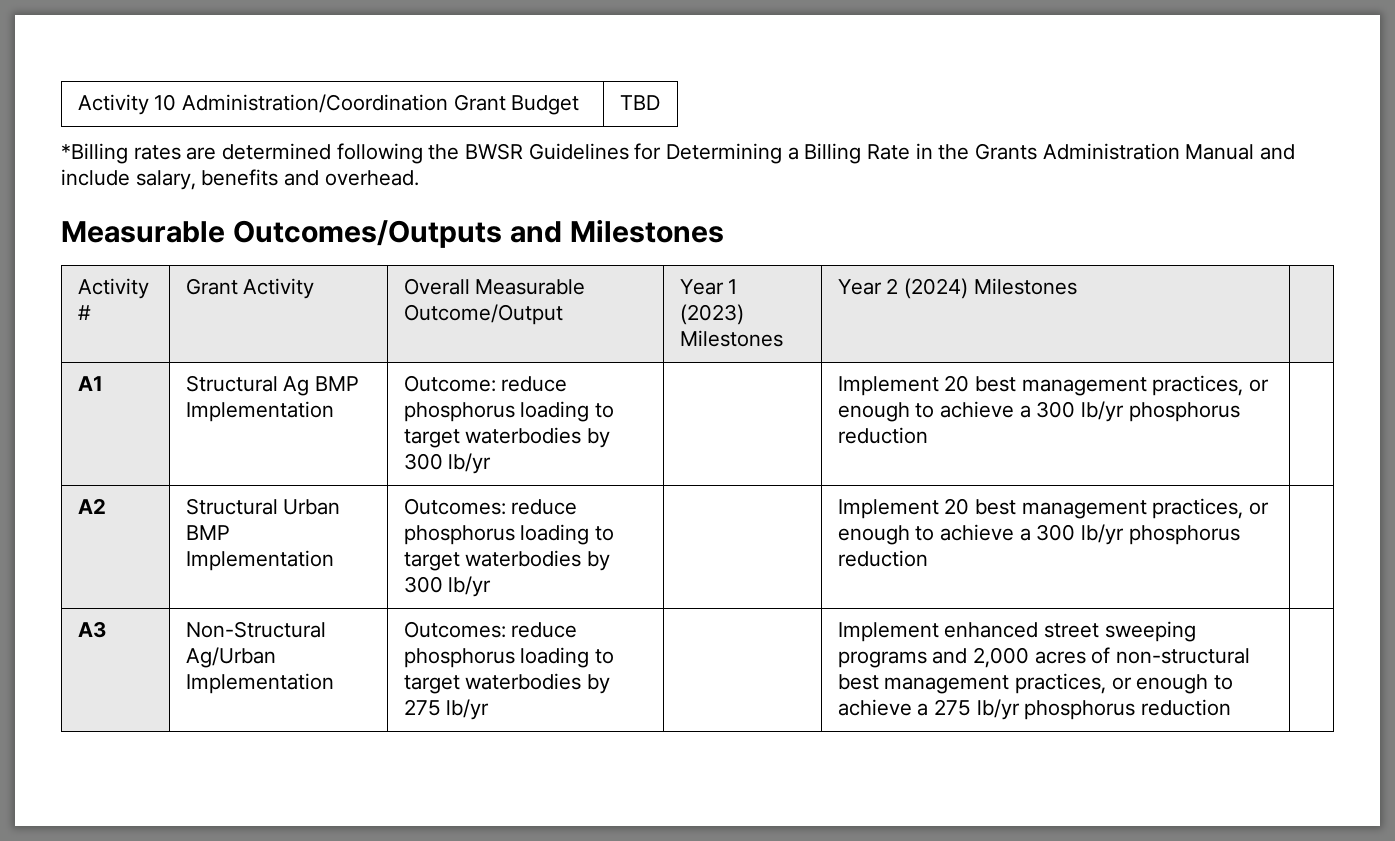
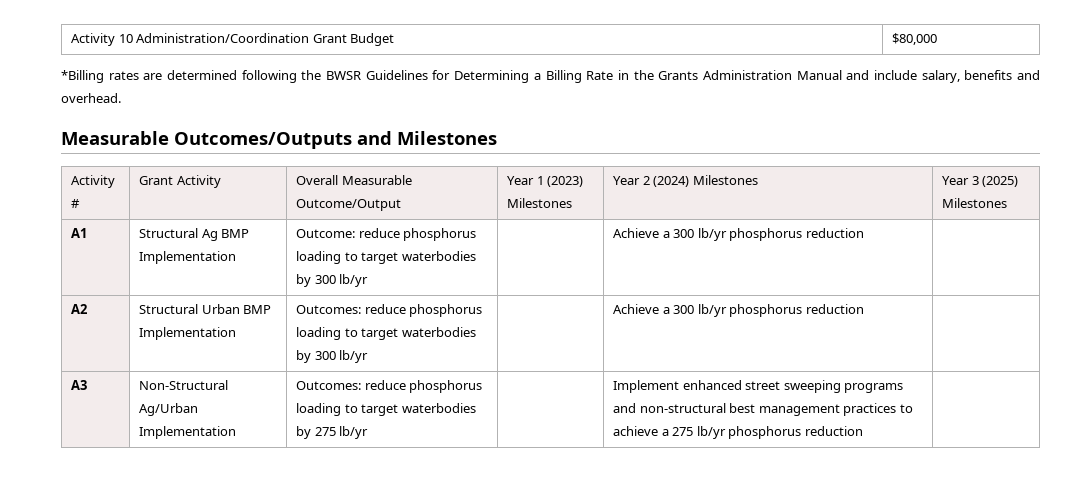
- Activity 10 Administration/Coordination Grant Budget | TBD
+ Activity 10 Administration/Coordination Grant Budget | $80,000
- Activity # | Grant Activity | Overall Measurable Outcome/Output | Year 1 (2023) Milestones | Year 2 (2024) Milestones |
+ Activity # | Grant Activity | Overall Measurable Outcome/Output | Year 1 (2023) Milestones | Year 2 (2024) Milestones | Year 3 (2025) Milestones
- A1 | Structural Ag BMP Implementation | Outcome: reduce phosphorus loading to target waterbodies by 300 lb/yr | | Implement 20 best management practices, or enough to achieve a 300 lb/yr phosphorus reduction |
+ A1 | Structural Ag BMP Implementation | Outcome: reduce phosphorus loading to target waterbodies by 300 lb/yr | | Achieve a 300 lb/yr phosphorus reduction |
- A2 | Structural Urban BMP Implementation | Outcomes: reduce phosphorus loading to target waterbodies by 300 lb/yr | | Implement 20 best management practices, or enough to achieve a 300 lb/yr phosphorus reduction |
+ A2 | Structural Urban BMP Implementation | Outcomes: reduce phosphorus loading to target waterbodies by 300 lb/yr | | Achieve a 300 lb/yr phosphorus reduction |
- A3 | Non-Structural Ag/Urban Implementation | Outcomes: reduce phosphorus loading to target waterbodies by 275 lb/yr | | Implement enhanced street sweeping programs and 2,000 acres of non-structural best management practices, or enough to achieve a 275 lb/yr phosphorus reduction |
+ A3 | Non-Structural Ag/Urban Implementation | Outcomes: reduce phosphorus loading to target waterbodies by 275 lb/yr | | Implement enhanced street sweeping programs and non-structural best management practices to achieve a 275 lb/yr phosphorus reduction |

